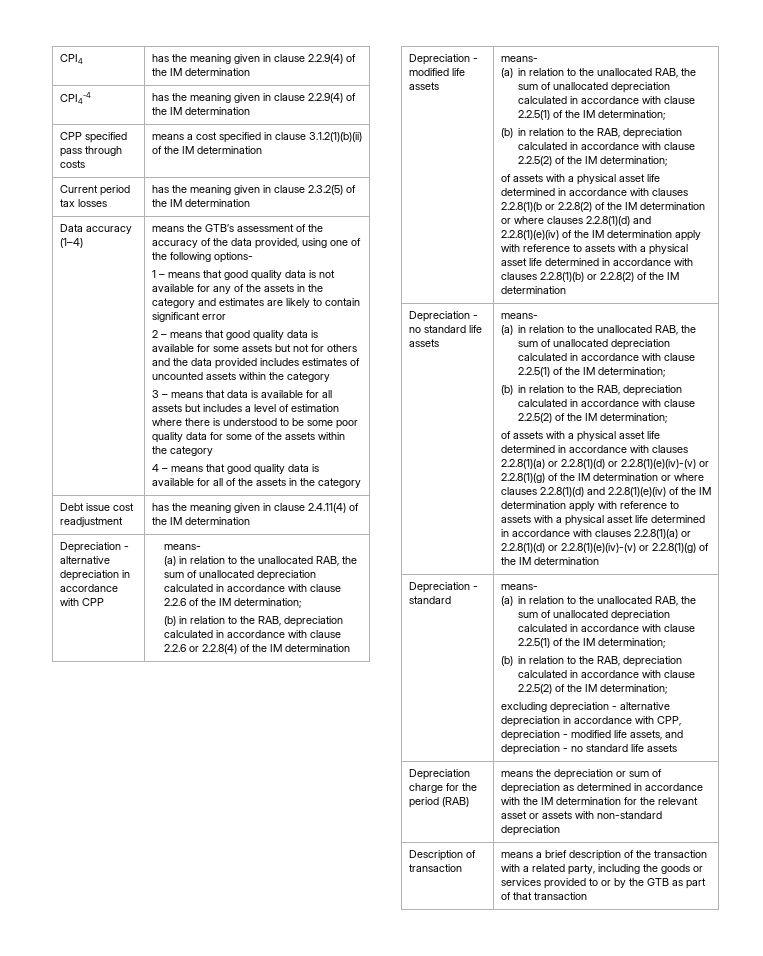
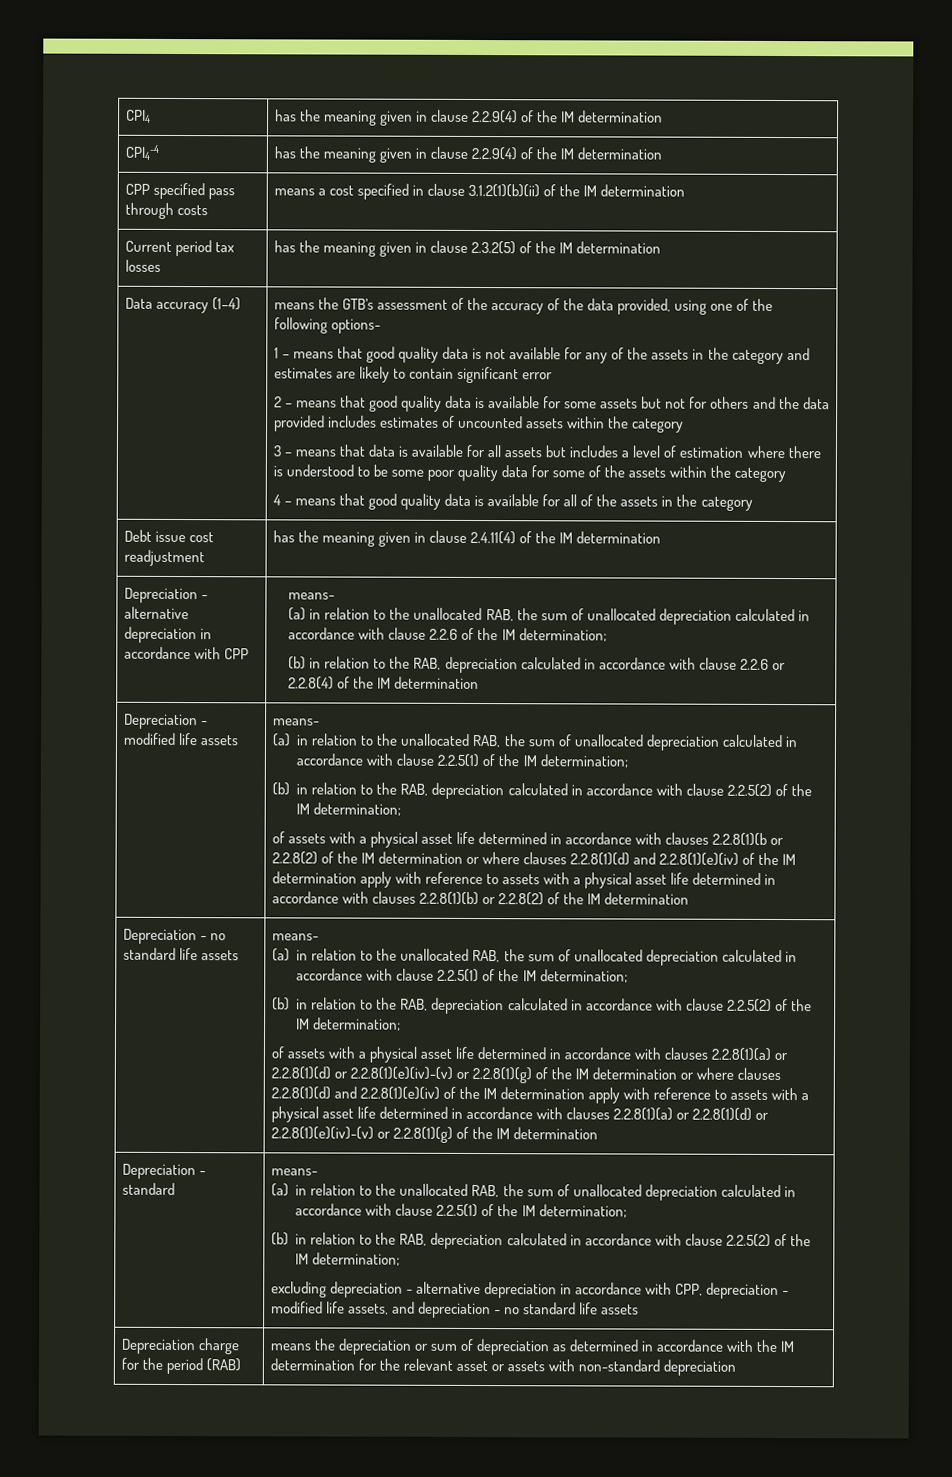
- Description of transaction | means a brief description of the transaction with a related party, including the goods or services provided to or by the GTB as part of that transaction

